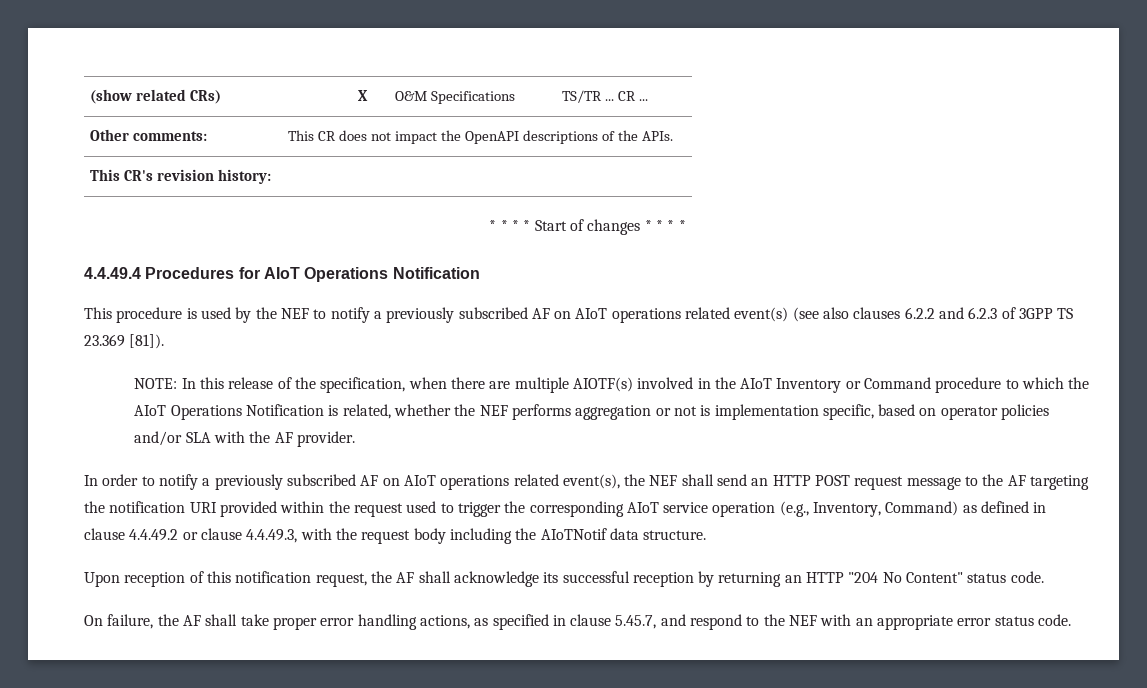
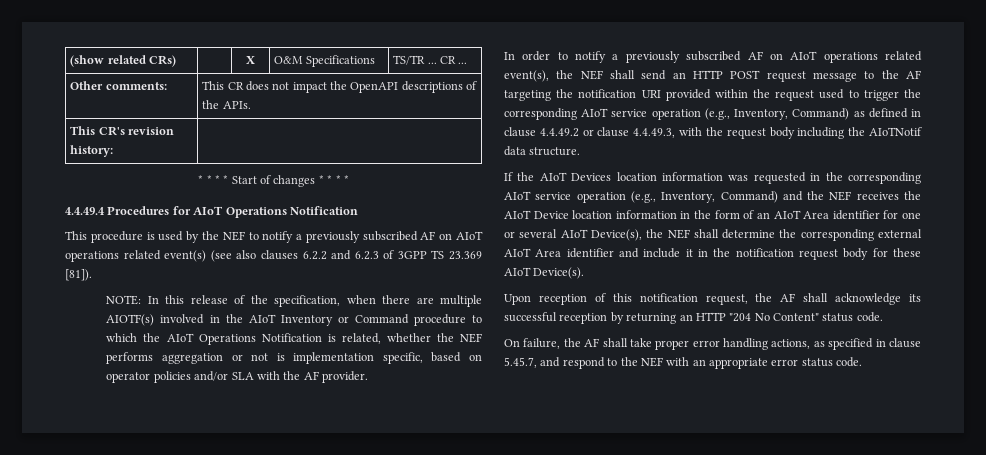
+ If the AIoT Devices location information was requested in the corresponding AIoT service operation (e.g., Inventory, Command) and the NEF receives the AIoT Device location information in the form of an AIoT Area identifier for one or several AIoT Device(s), the NEF shall determine the corresponding external AIoT Area identifier and include it in the notification request body for these AIoT Device(s).

